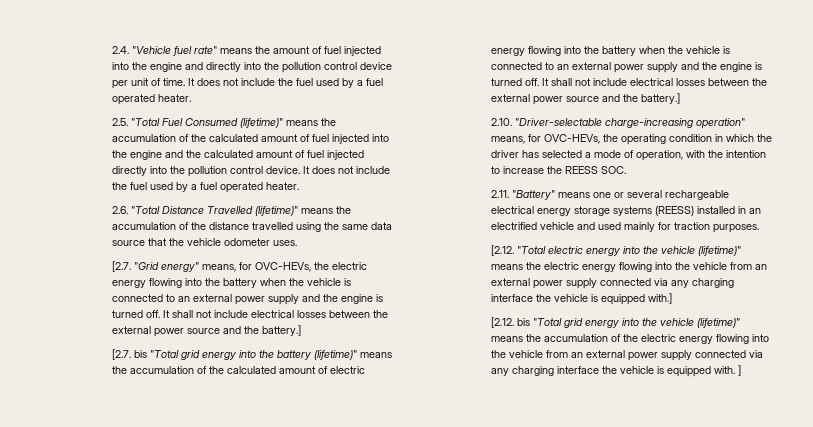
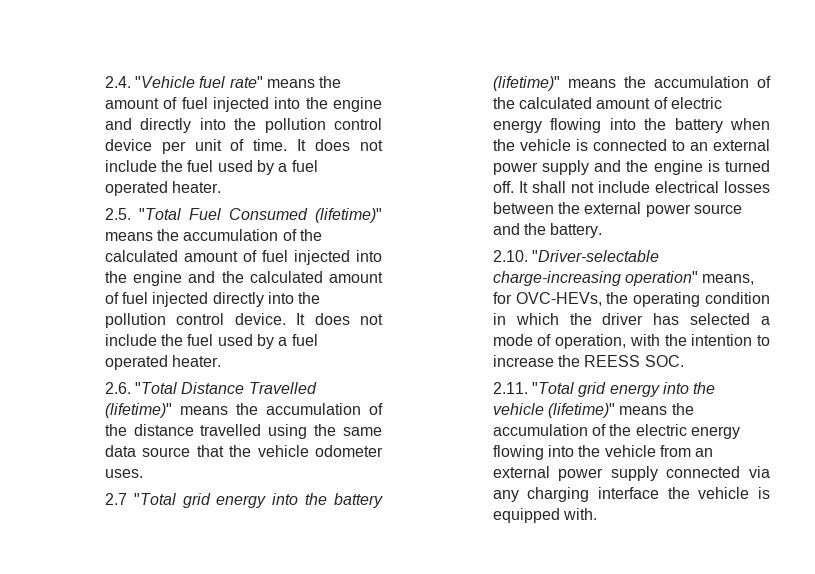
- [2.7. "Grid energy" means, for OVC-HEVs, the electric energy flowing into the battery when the vehicle is connected to an external power supply and the engine is turned off. It shall not include electrical losses between the external power source and the battery.]
- [2.7. bis "Total grid energy into the battery (lifetime)" means the accumulation of the calculated amount of electric energy flowing into the battery when the vehicle is connected to an external power supply and the engine is turned off. It shall not include electrical losses between the external power source and the battery.]
+ 2.7 "Total grid energy into the battery (lifetime)" means the accumulation of the calculated amount of electric energy flowing into the battery when the vehicle is connected to an external power supply and the engine is turned off. It shall not include electrical losses between the external power source and the battery.
- 2.11. "Battery" means one or several rechargeable electrical energy storage systems (REESS) installed in an electrified vehicle and used mainly for traction purposes.
- [2.12. "Total electric energy into the vehicle (lifetime)" means the electric energy flowing into the vehicle from an external power supply connected via any charging interface the vehicle is equipped with.]
- [2.12. bis "Total grid energy into the vehicle (lifetime)" means the accumulation of the electric energy flowing into the vehicle from an external power supply connected via any charging interface the vehicle is equipped with. ]
+ 2.11. "Total grid energy into the vehicle (lifetime)" means the accumulation of the electric energy flowing into the vehicle from an external power supply connected via any charging interface the vehicle is equipped with.

